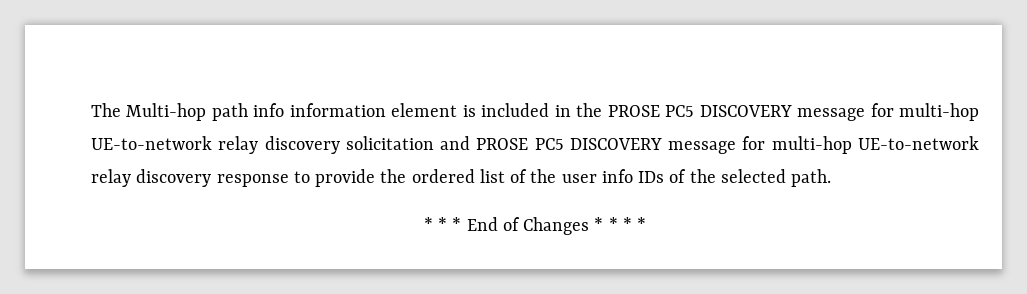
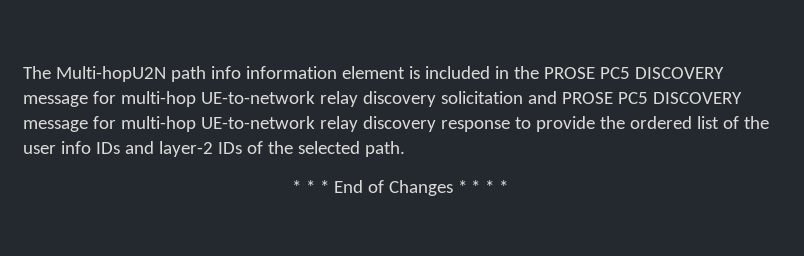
- The Multi-hop path info information element is included in the PROSE PC5 DISCOVERY message for multi-hop UE-to-network relay discovery solicitation and PROSE PC5 DISCOVERY message for multi-hop UE-to-network relay discovery response to provide the ordered list of the user info IDs of the selected path.
+ The Multi-hopU2N path info information element is included in the PROSE PC5 DISCOVERY message for multi-hop UE-to-network relay discovery solicitation and PROSE PC5 DISCOVERY message for multi-hop UE-to-network relay discovery response to provide the ordered list of the user info IDs and layer-2 IDs of the selected path.

